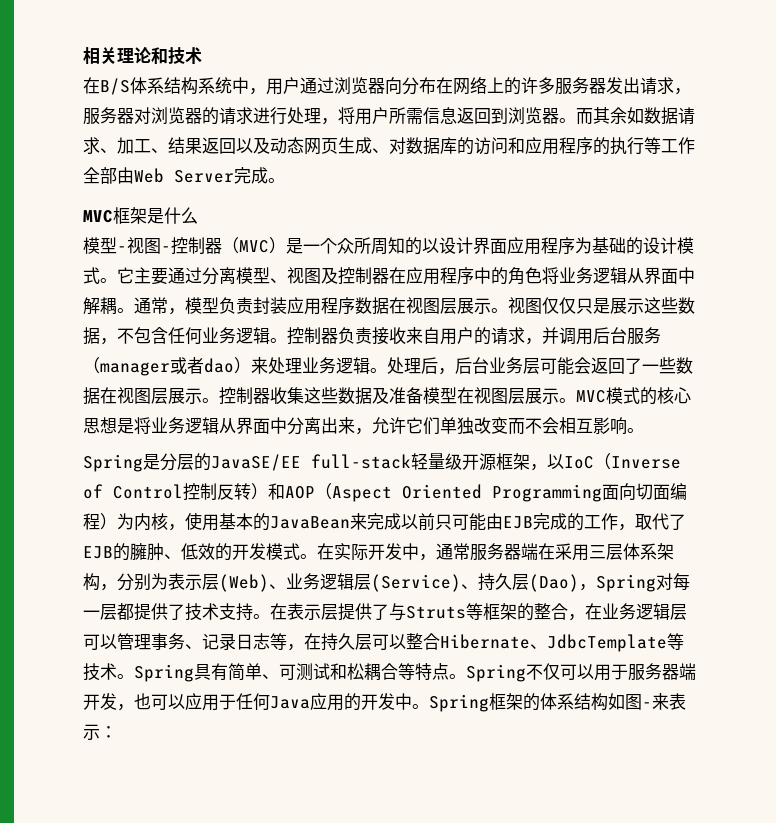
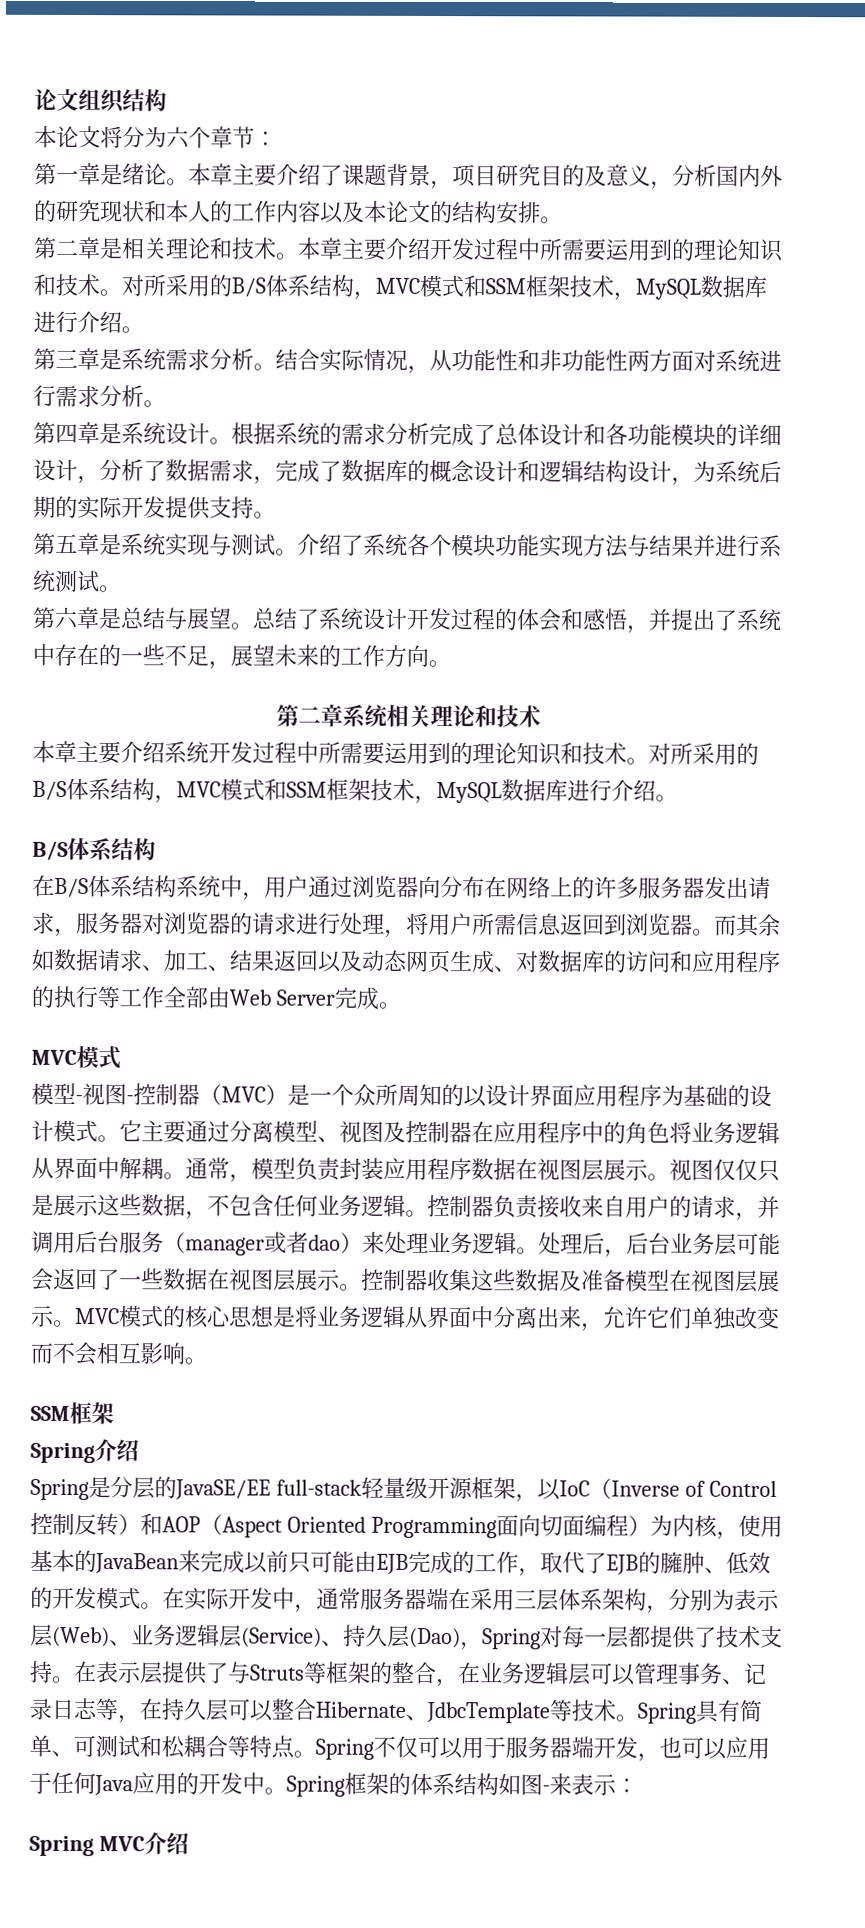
- 相关理论和技术
+ 论文组织结构
+ 本论文将分为六个章节：
+ 第一章是绪论。本章主要介绍了课题背景，项目研究目的及意义，分析国内外的研究现状和本人的工作内容以及本论文的结构安排。
+ 第二章是相关理论和技术。本章主要介绍开发过程中所需要运用到的理论知识和技术。对所采用的B/S体系结构，MVC模式和SSM框架技术，MySQL数据库进行介绍。
+ 第三章是系统需求分析。结合实际情况，从功能性和非功能性两方面对系统进行需求分析。
+ 第四章是系统设计。根据系统的需求分析完成了总体设计和各功能模块的详细设计，分析了数据需求，完成了数据库的概念设计和逻辑结构设计，为系统后期的实际开发提供支持。
+ 第五章是系统实现与测试。介绍了系统各个模块功能实现方法与结果并进行系统测试。
+ 第六章是总结与展望。总结了系统设计开发过程的体会和感悟，并提出了系统中存在的一些不足，展望未来的工作方向。
+ 第二章系统相关理论和技术
+ 本章主要介绍系统开发过程中所需要运用到的理论知识和技术。对所采用的B/S体系结构，MVC模式和SSM框架技术，MySQL数据库进行介绍。
+ B/S体系结构
  而其余如数据请求、加工、结果返回以及动态网页生成、对数据库的访问和应用程序的执行等工作全部由Web Server完成。
- MVC框架是什么
+ MVC模式
  MVC模式的核心思想是将业务逻辑从界面中分离出来，允许它们单独改变而不会相互影响。
+ SSM框架
+ Spring介绍
+ Spring MVC介绍

